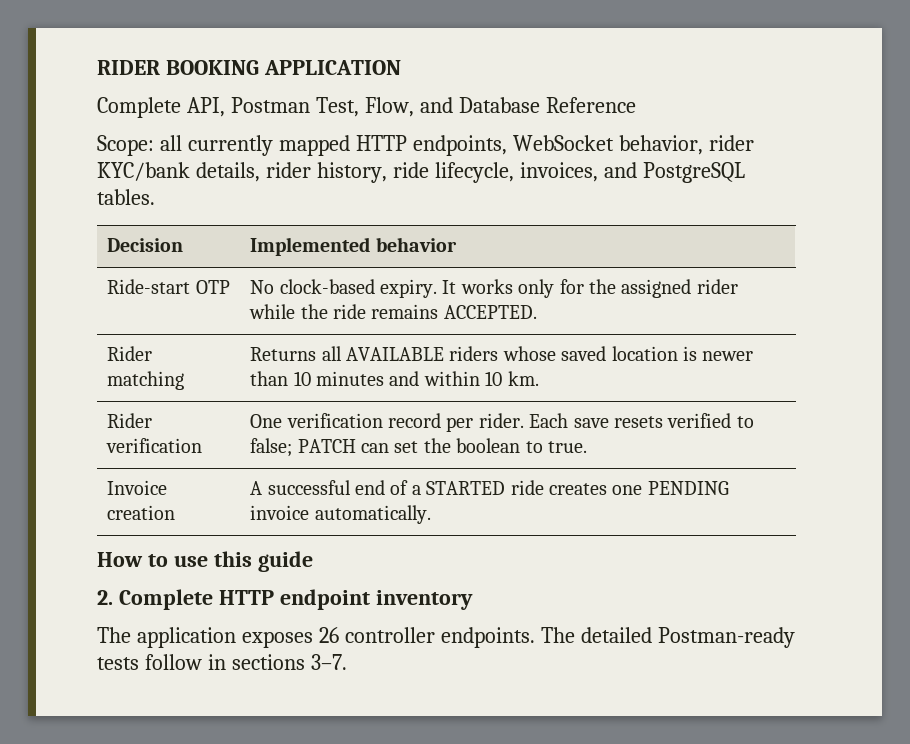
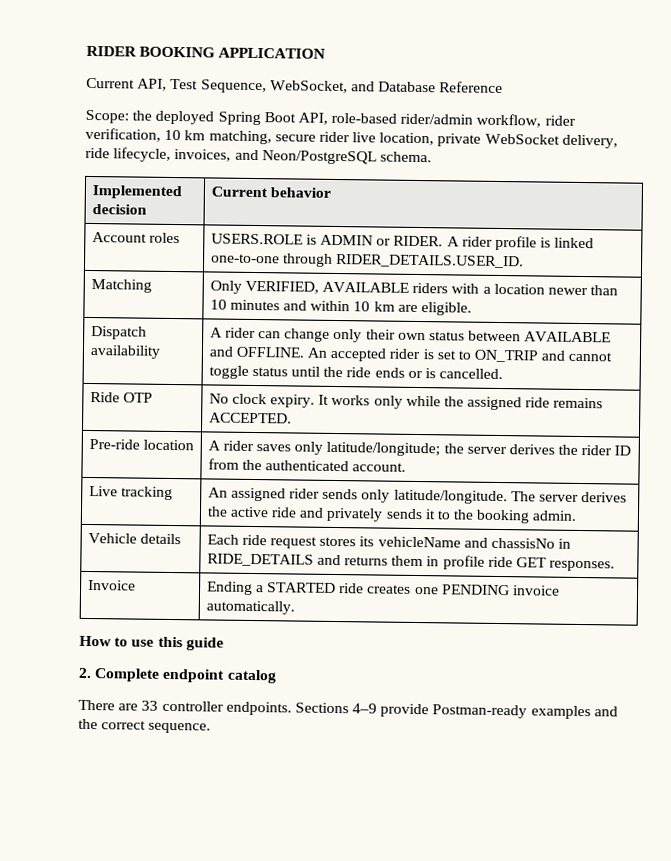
- Complete API, Postman Test, Flow, and Database Reference
+ Current API, Test Sequence, WebSocket, and Database Reference
- Scope: all currently mapped HTTP endpoints, WebSocket behavior, rider KYC/bank details, rider history, ride lifecycle, invoices, and PostgreSQL tables.
- Decision | Implemented behavior
- Ride-start OTP | No clock-based expiry. It works only for the assigned rider while the ride remains ACCEPTED.
- Rider matching | Returns all AVAILABLE riders whose saved location is newer than 10 minutes and within 10 km.
- Rider verification | One verification record per rider. Each save resets verified to false; PATCH can set the boolean to true.
- Invoice creation | A successful end of a STARTED ride creates one PENDING invoice automatically.
+ Scope: the deployed Spring Boot API, role-based rider/admin workflow, rider verification, 10 km matching, secure rider live location, private WebSocket delivery, ride lifecycle, invoices, and Neon/PostgreSQL schema.
+ Implemented decision | Current behavior
+ Account roles | USERS.ROLE is ADMIN or RIDER. A rider profile is linked one-to-one through RIDER_DETAILS.USER_ID.
+ Matching | Only VERIFIED, AVAILABLE riders with a location newer than 10 minutes and within 10 km are eligible.
+ Dispatch availability | A rider can change only their own status between AVAILABLE and OFFLINE. An accepted rider is set to ON_TRIP and cannot toggle status until the ride ends or is cancelled.
+ Ride OTP | No clock expiry. It works only while the assigned ride remains ACCEPTED.
+ Pre-ride location | A rider saves only latitude/longitude; the server derives the rider ID from the authenticated account.
+ Live tracking | An assigned rider sends only latitude/longitude. The server derives the active ride and privately sends it to the booking admin.
+ Vehicle details | Each ride request stores its vehicleName and chassisNo in RIDE_DETAILS and returns them in profile ride GET responses.
+ Invoice | Ending a STARTED ride creates one PENDING invoice automatically.
- 2. Complete HTTP endpoint inventory
- The application exposes 26 controller endpoints. The detailed Postman-ready tests follow in sections 3–7.
+ 2. Complete endpoint catalog
+ There are 33 controller endpoints. Sections 4–9 provide Postman-ready examples and the correct sequence.

